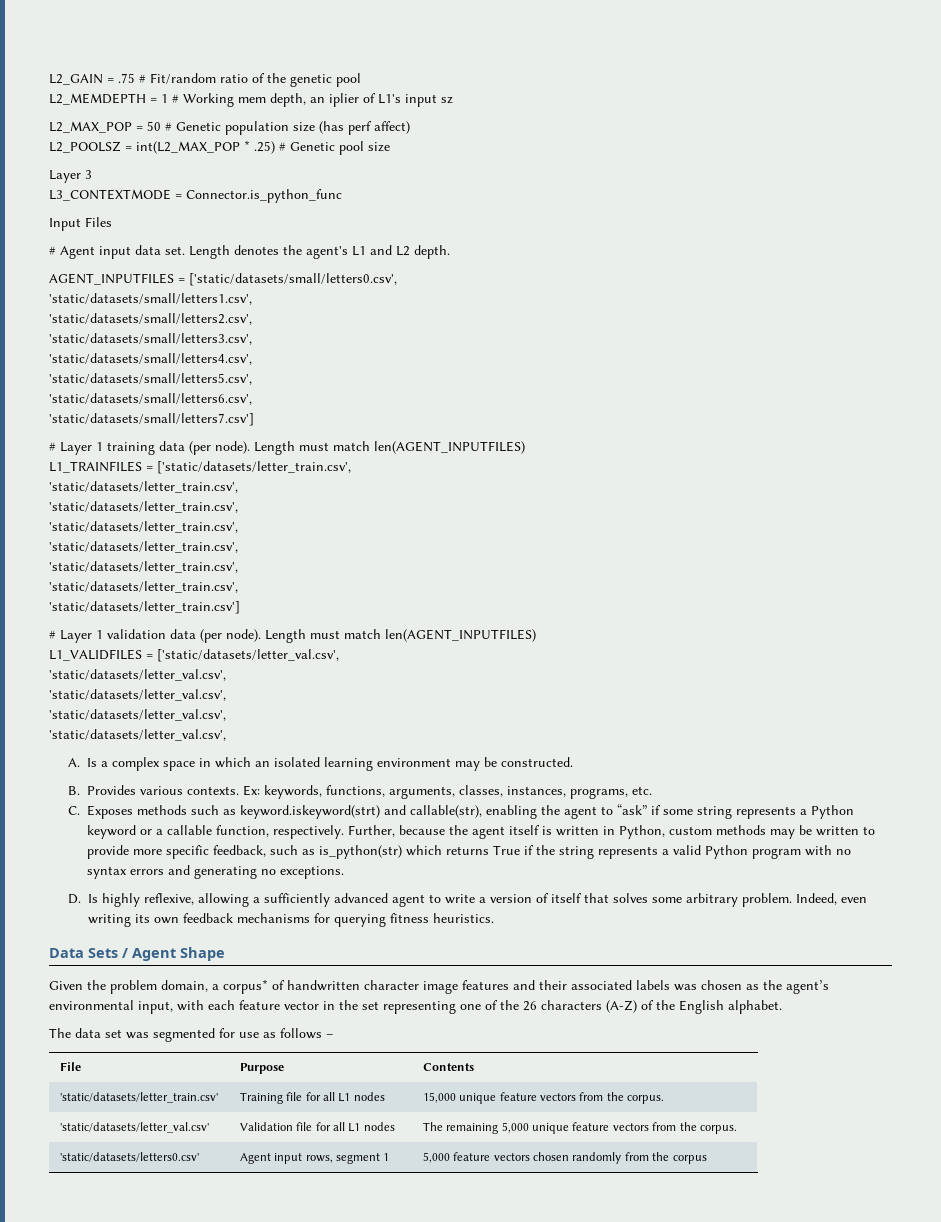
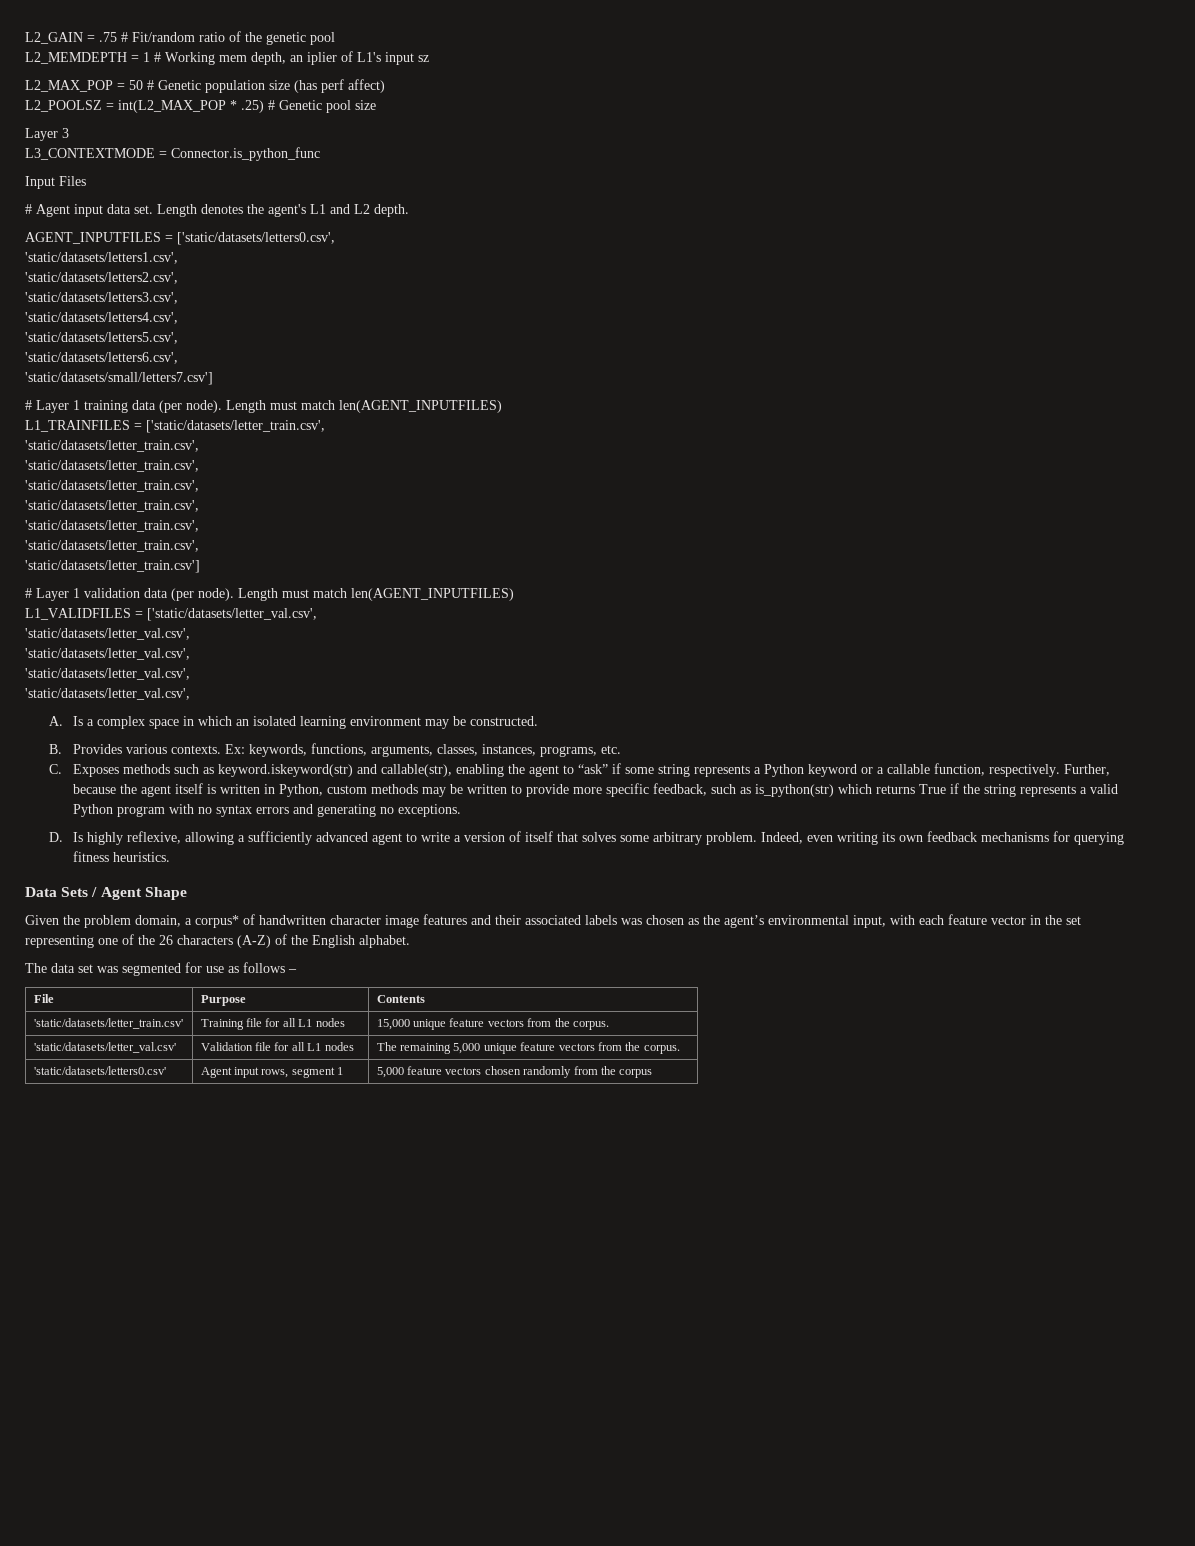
- AGENT_INPUTFILES = ['static/datasets/small/letters0.csv',
- 'static/datasets/small/letters1.csv',
- 'static/datasets/small/letters2.csv',
- 'static/datasets/small/letters3.csv',
- 'static/datasets/small/letters4.csv',
- 'static/datasets/small/letters5.csv',
- 'static/datasets/small/letters6.csv',
+ AGENT_INPUTFILES = ['static/datasets/letters0.csv',
+ 'static/datasets/letters1.csv',
+ 'static/datasets/letters2.csv',
+ 'static/datasets/letters3.csv',
+ 'static/datasets/letters4.csv',
+ 'static/datasets/letters5.csv',
+ 'static/datasets/letters6.csv',
- C. Exposes methods such as keyword.iskeyword(strt) and callable(str), enabling the agent to “ask” if some string represents a Python keyword or a callable function, respectively.
+ C. Exposes methods such as keyword.iskeyword(str) and callable(str), enabling the agent to “ask” if some string represents a Python keyword or a callable function, respectively.

